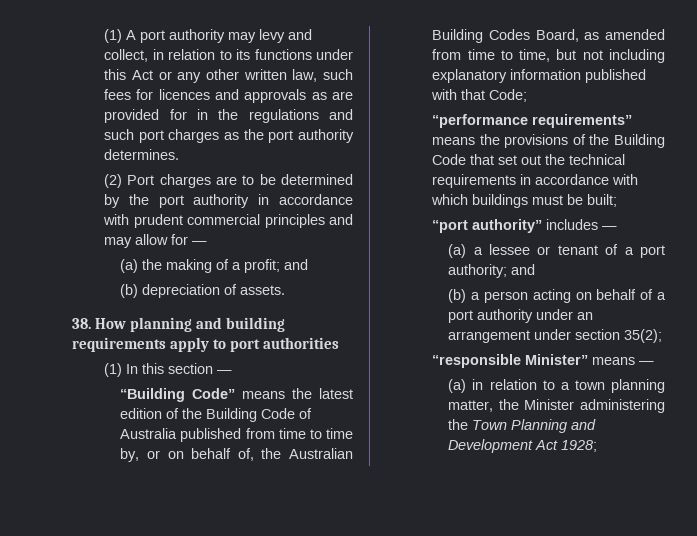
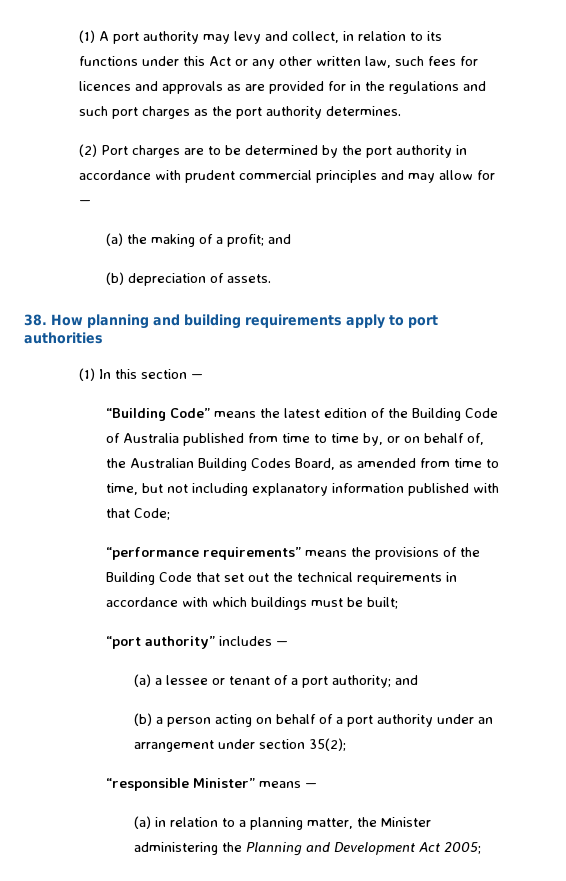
- (a) in relation to a town planning matter, the Minister administering the Town Planning and Development Act 1928;
+ (a) in relation to a planning matter, the Minister administering the Planning and Development Act 2005;

